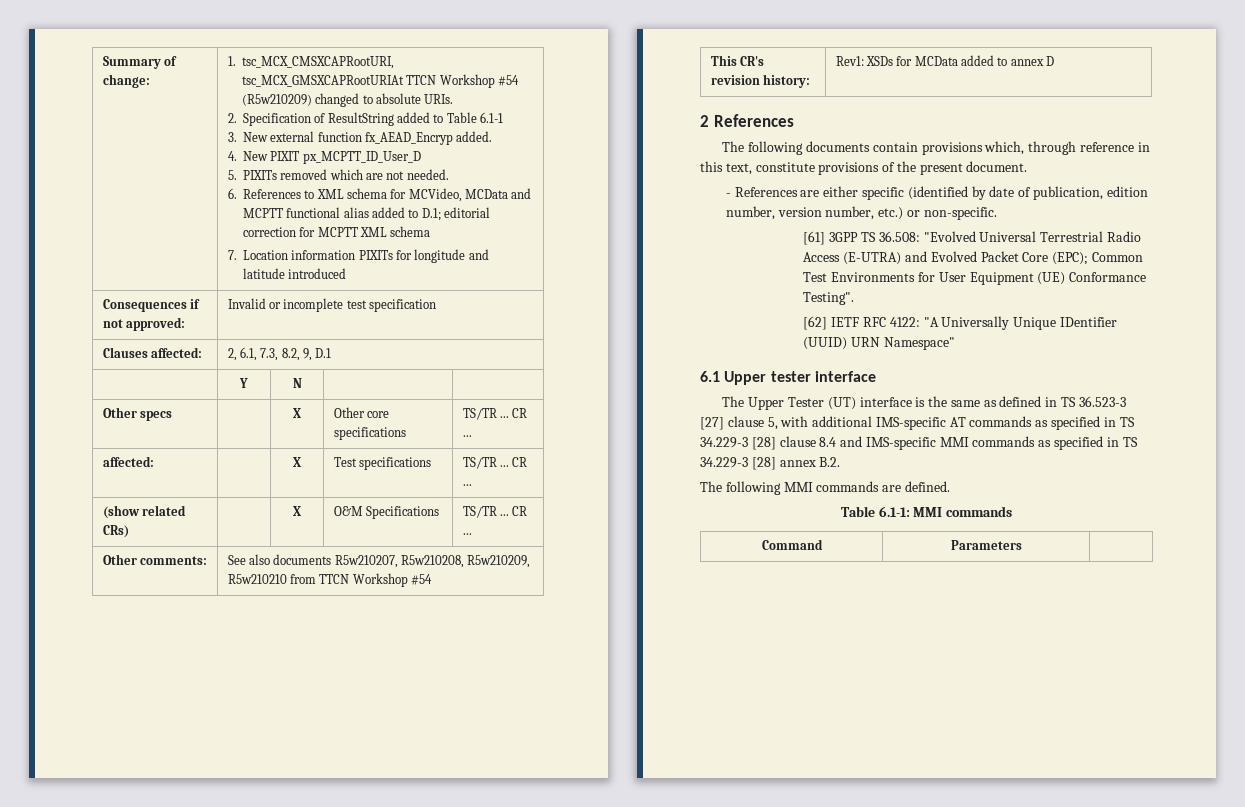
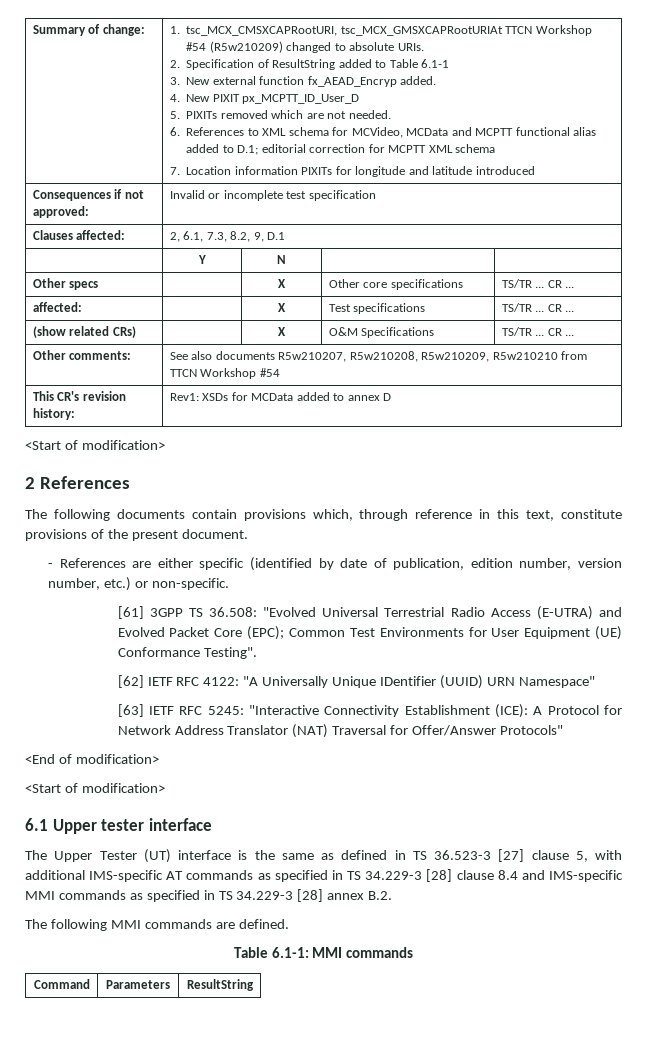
  This CR's revision history: | Rev1: XSDs for MCData added to annex D
+ <Start of modification>
+ [63] IETF RFC 5245: "Interactive Connectivity Establishment (ICE): A Protocol for Network Address Translator (NAT) Traversal for Offer/Answer Protocols"
+ <End of modification>
+ <Start of modification>
- Command | Parameters |
+ Command | Parameters | ResultString

